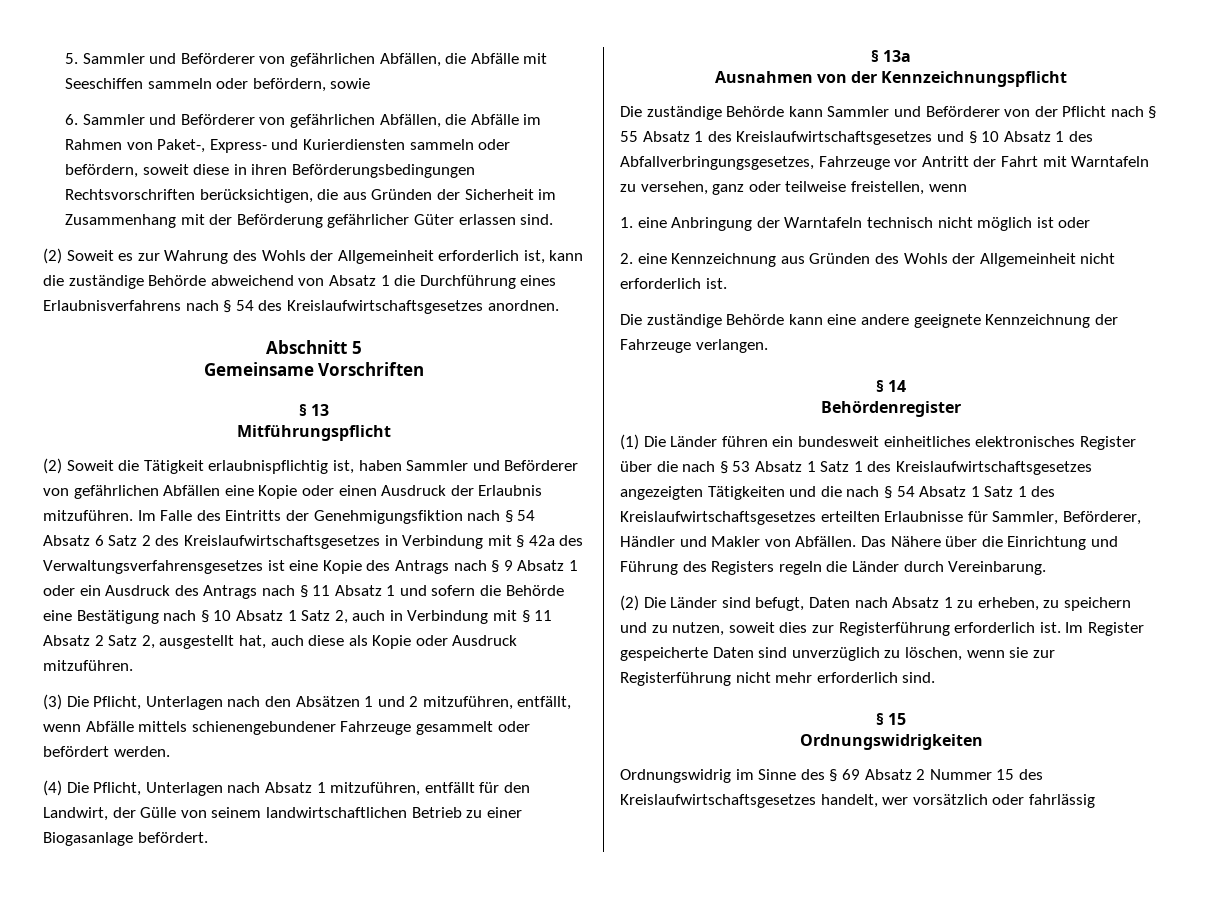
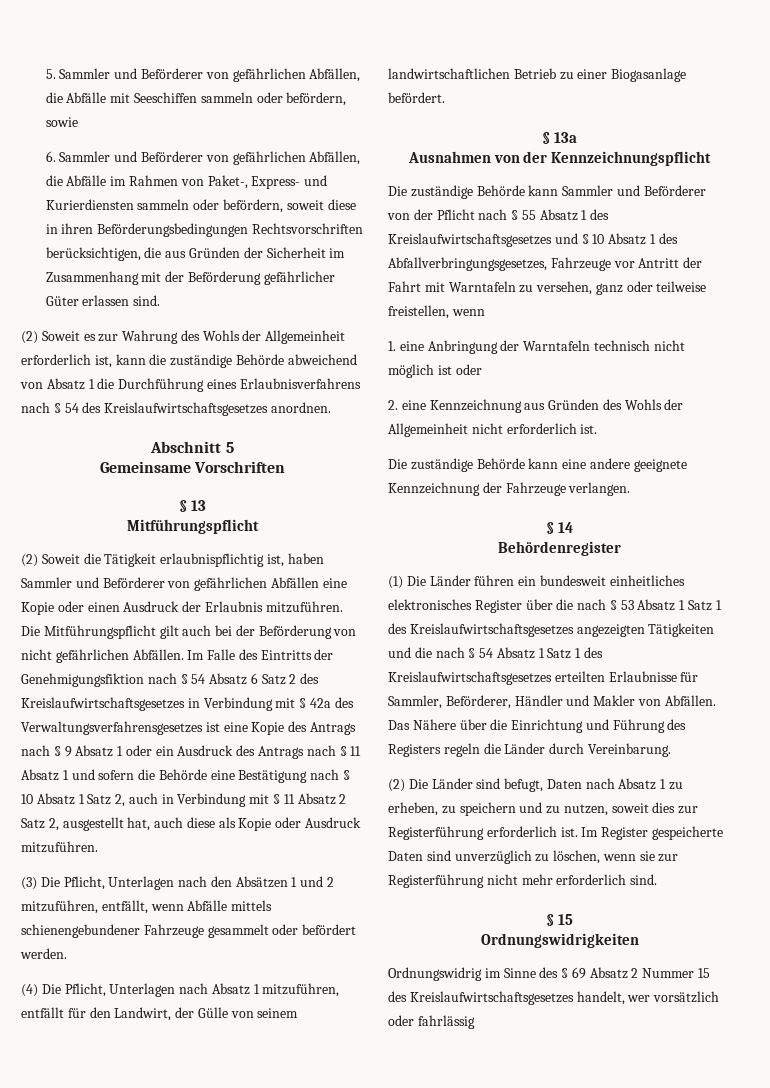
+ Die Mitführungspflicht gilt auch bei der Beförderung von nicht gefährlichen Abfällen.

